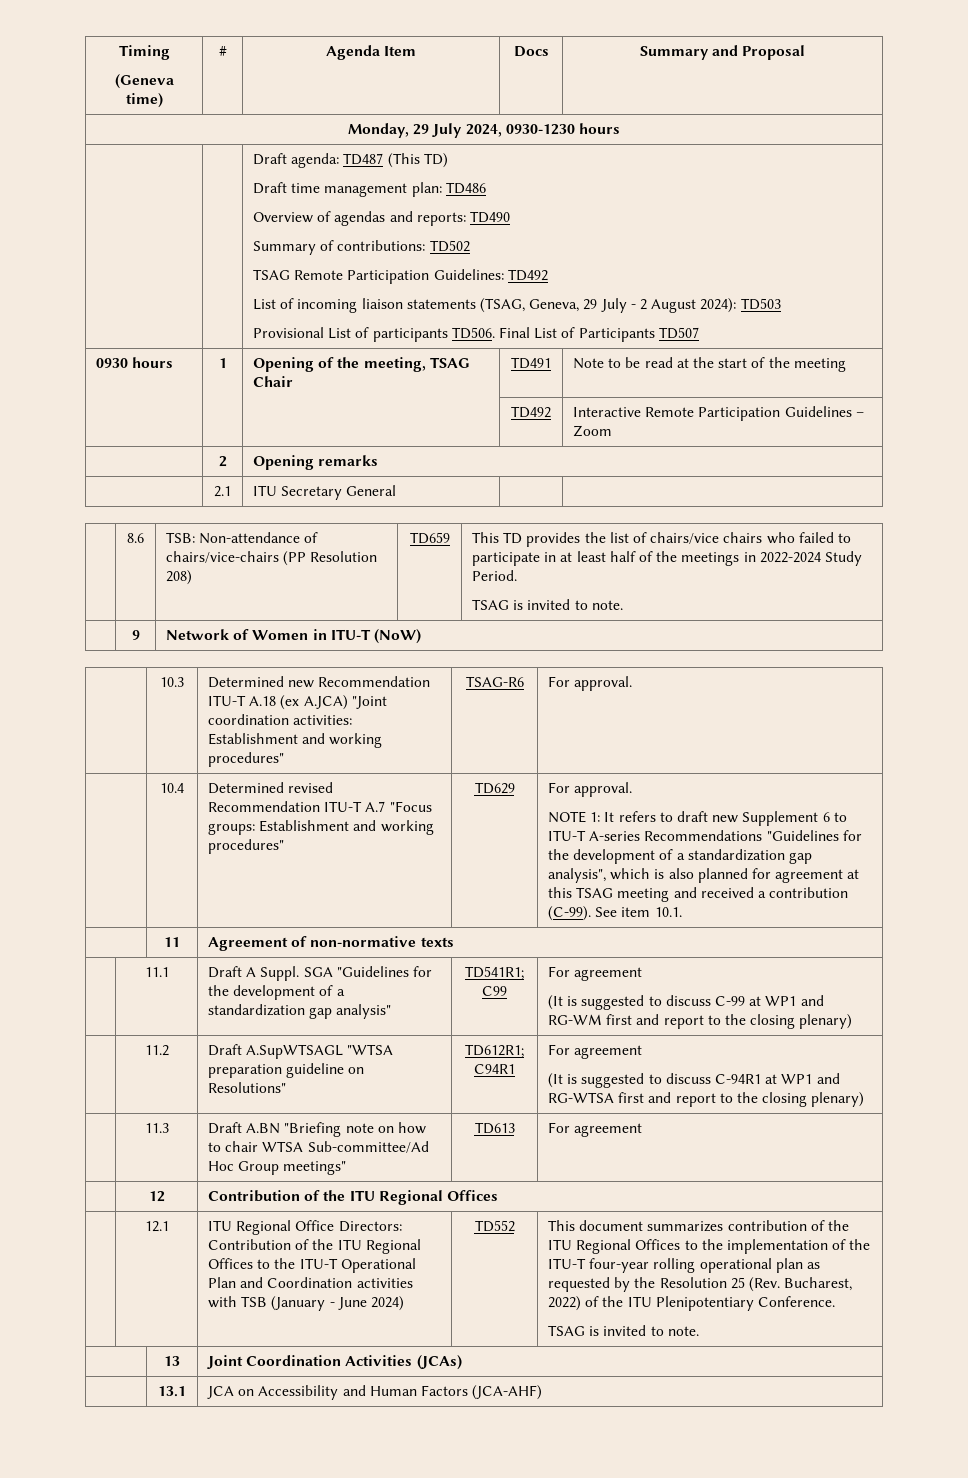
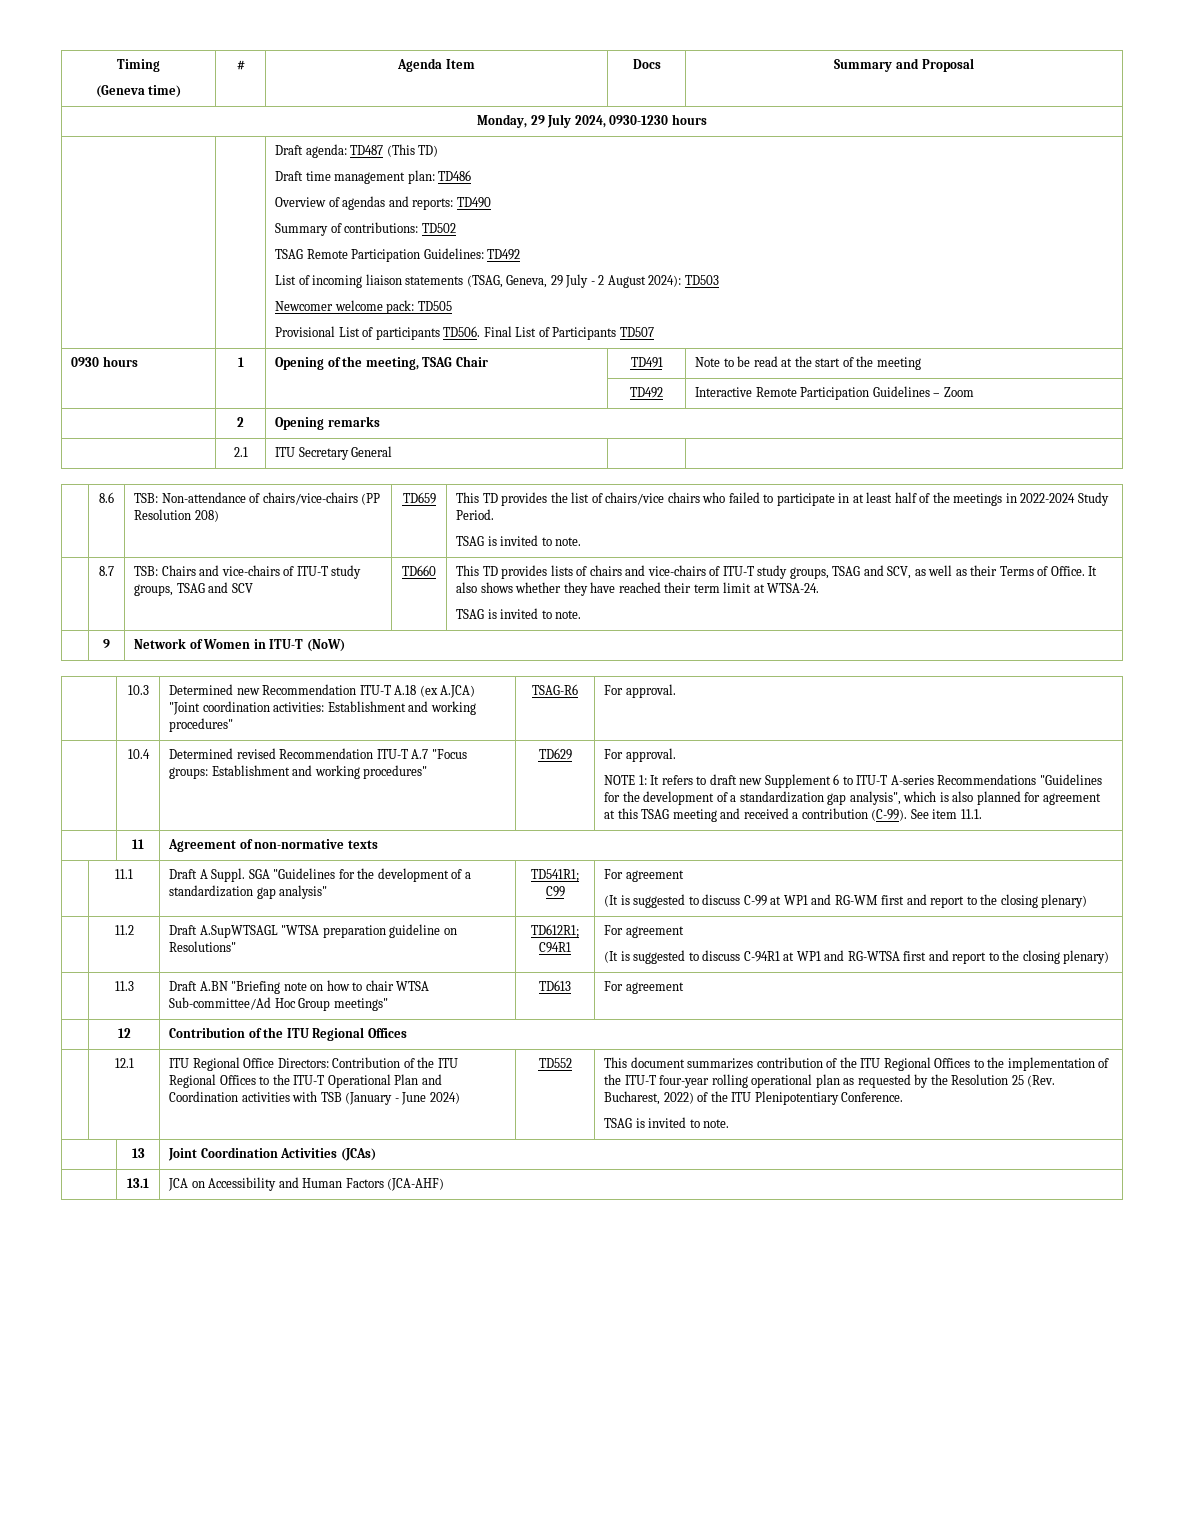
+ Newcomer welcome pack: TD505
+ 8.7 | TSB: Chairs and vice-chairs of ITU-T study groups, TSAG and SCV | TD660 | This TD provides lists of chairs and vice-chairs of ITU-T study groups, TSAG and SCV, as well as their Terms of Office. It also shows whether they have reached their term limit at WTSA-24.
+ TSAG is invited to note.
- See item 10.1.
+ See item 11.1.

